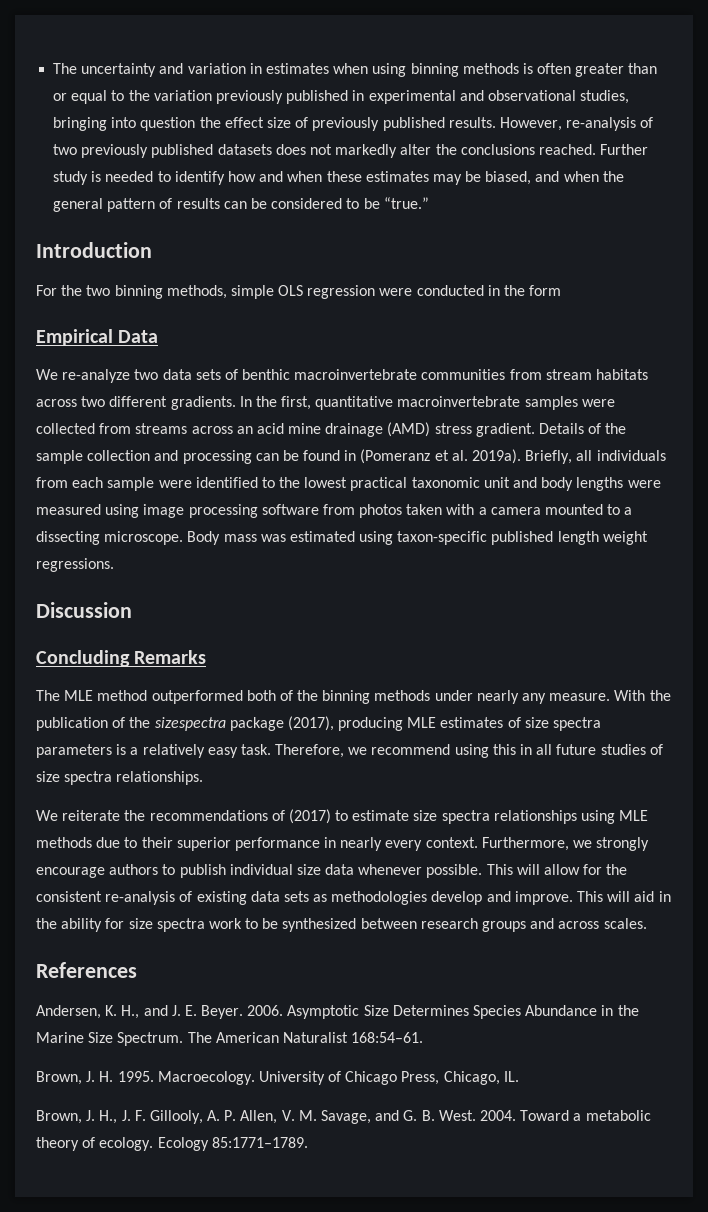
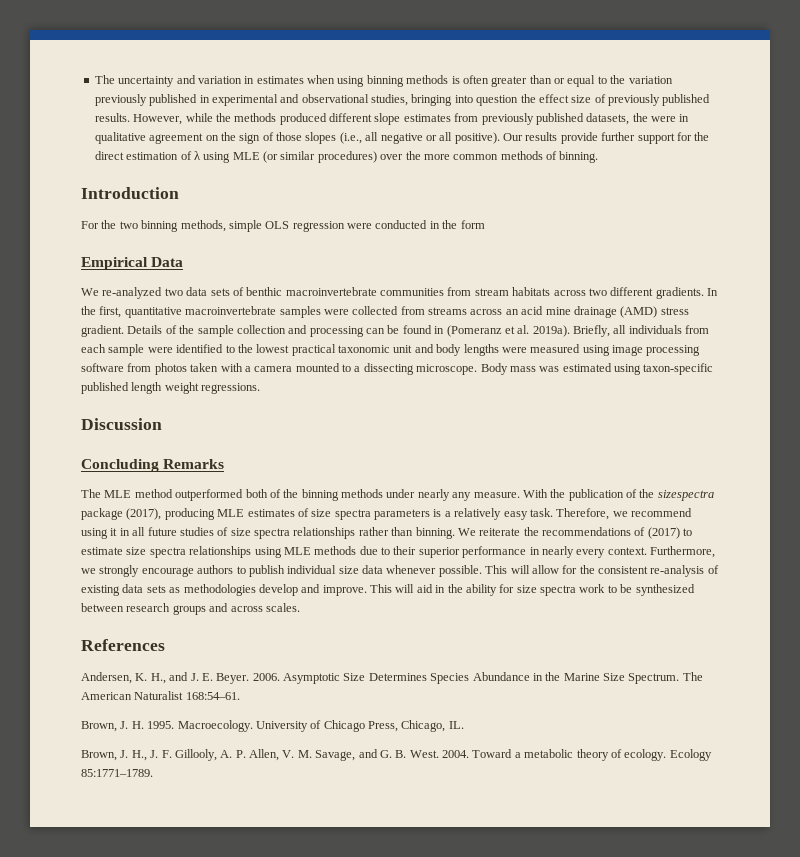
- However, re-analysis of two previously published datasets does not markedly alter the conclusions reached. Further study is needed to identify how and when these estimates may be biased, and when the general pattern of results can be considered to be “true.”
+ However, while the methods produced different slope estimates from previously published datasets, the were in qualitative agreement on the sign of those slopes (i.e., all negative or all positive). Our results provide further support for the direct estimation of λ using MLE (or similar procedures) over the more common methods of binning.
- We re-analyze two data sets of benthic macroinvertebrate communities from stream habitats across two different gradients.
+ We re-analyzed two data sets of benthic macroinvertebrate communities from stream habitats across two different gradients.
- Therefore, we recommend using this in all future studies of size spectra relationships.
- We reiterate the recommendations of (2017) to estimate size spectra relationships using MLE methods due to their superior performance in nearly every context.
+ Therefore, we recommend using it in all future studies of size spectra relationships rather than binning. We reiterate the recommendations of (2017) to estimate size spectra relationships using MLE methods due to their superior performance in nearly every context.

